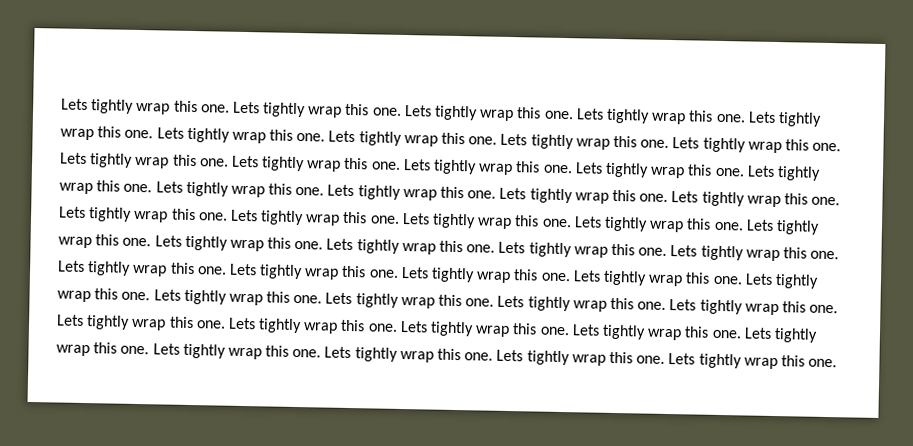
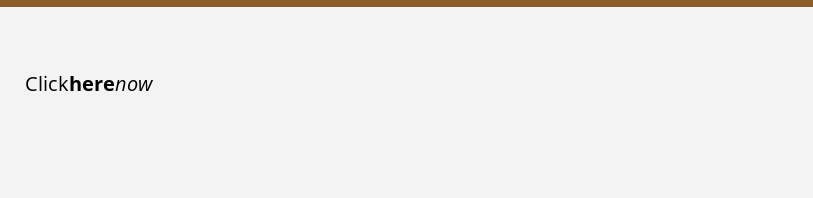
- Lets tightly wrap this one. Lets tightly wrap this one. Lets tightly wrap this one. Lets tightly wrap this one. Lets tightly wrap this one. Lets tightly wrap this one. Lets tightly wrap this one. Lets tightly wrap this one. Lets tightly wrap this one. Lets tightly wrap this one. Lets tightly wrap this one. Lets tightly wrap this one. Lets tightly wrap this one. Lets tightly wrap this one. Lets tightly wrap this one. Lets tightly wrap this one. Lets tightly wrap this one. Lets tightly wrap this one. Lets tightly wrap this one. Lets tightly wrap this one. Lets tightly wrap this one. Lets tightly wrap this one. Lets tightly wrap this one. Lets tightly wrap this one. Lets tightly wrap this one. Lets tightly wrap this one. Lets tightly wrap this one. Lets tightly wrap this one. Lets tightly wrap this one. Lets tightly wrap this one. Lets tightly wrap this one. Lets tightly wrap this one. Lets tightly wrap this one. Lets tightly wrap this one. Lets tightly wrap this one. Lets tightly wrap this one. Lets tightly wrap this one. Lets tightly wrap this one. Lets tightly wrap this one. Lets tightly wrap this one. Lets tightly wrap this one. Lets tightly wrap this one. Lets tightly wrap this one. Lets tightly wrap this one. Lets tightly wrap this one.
+ Clickherenow

